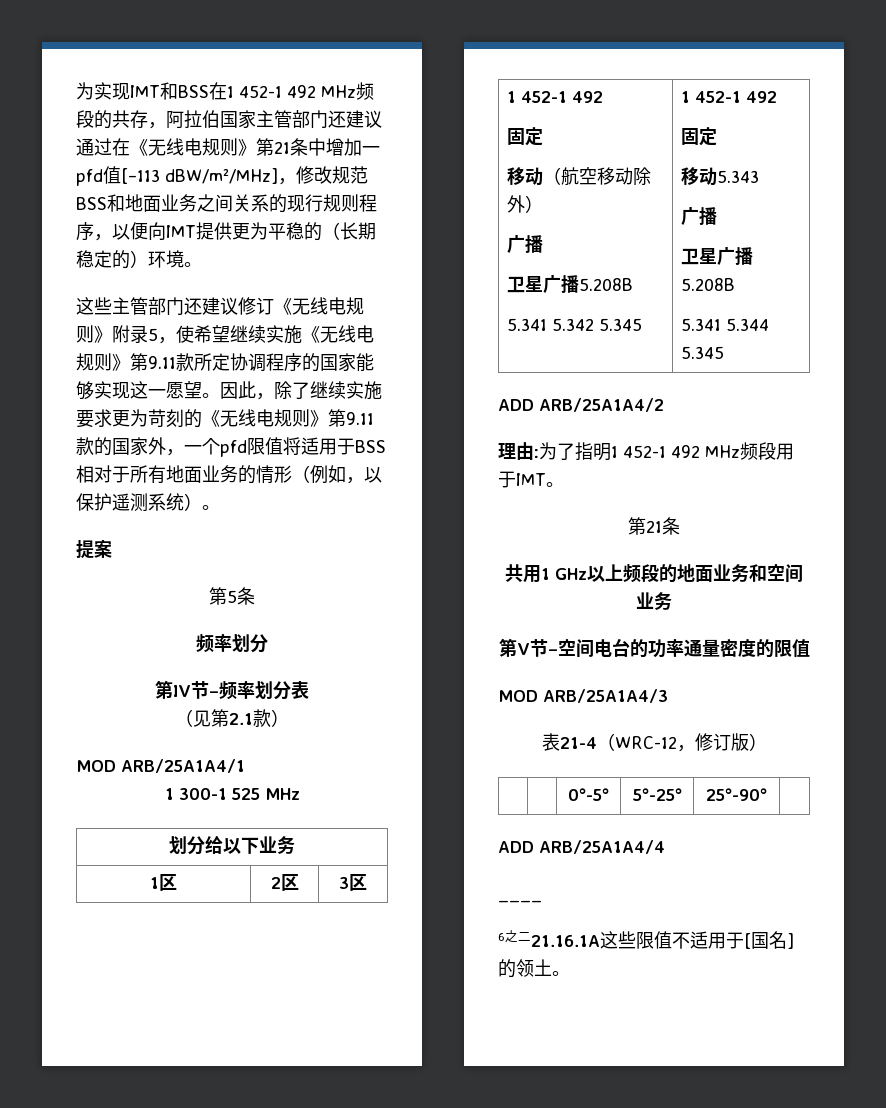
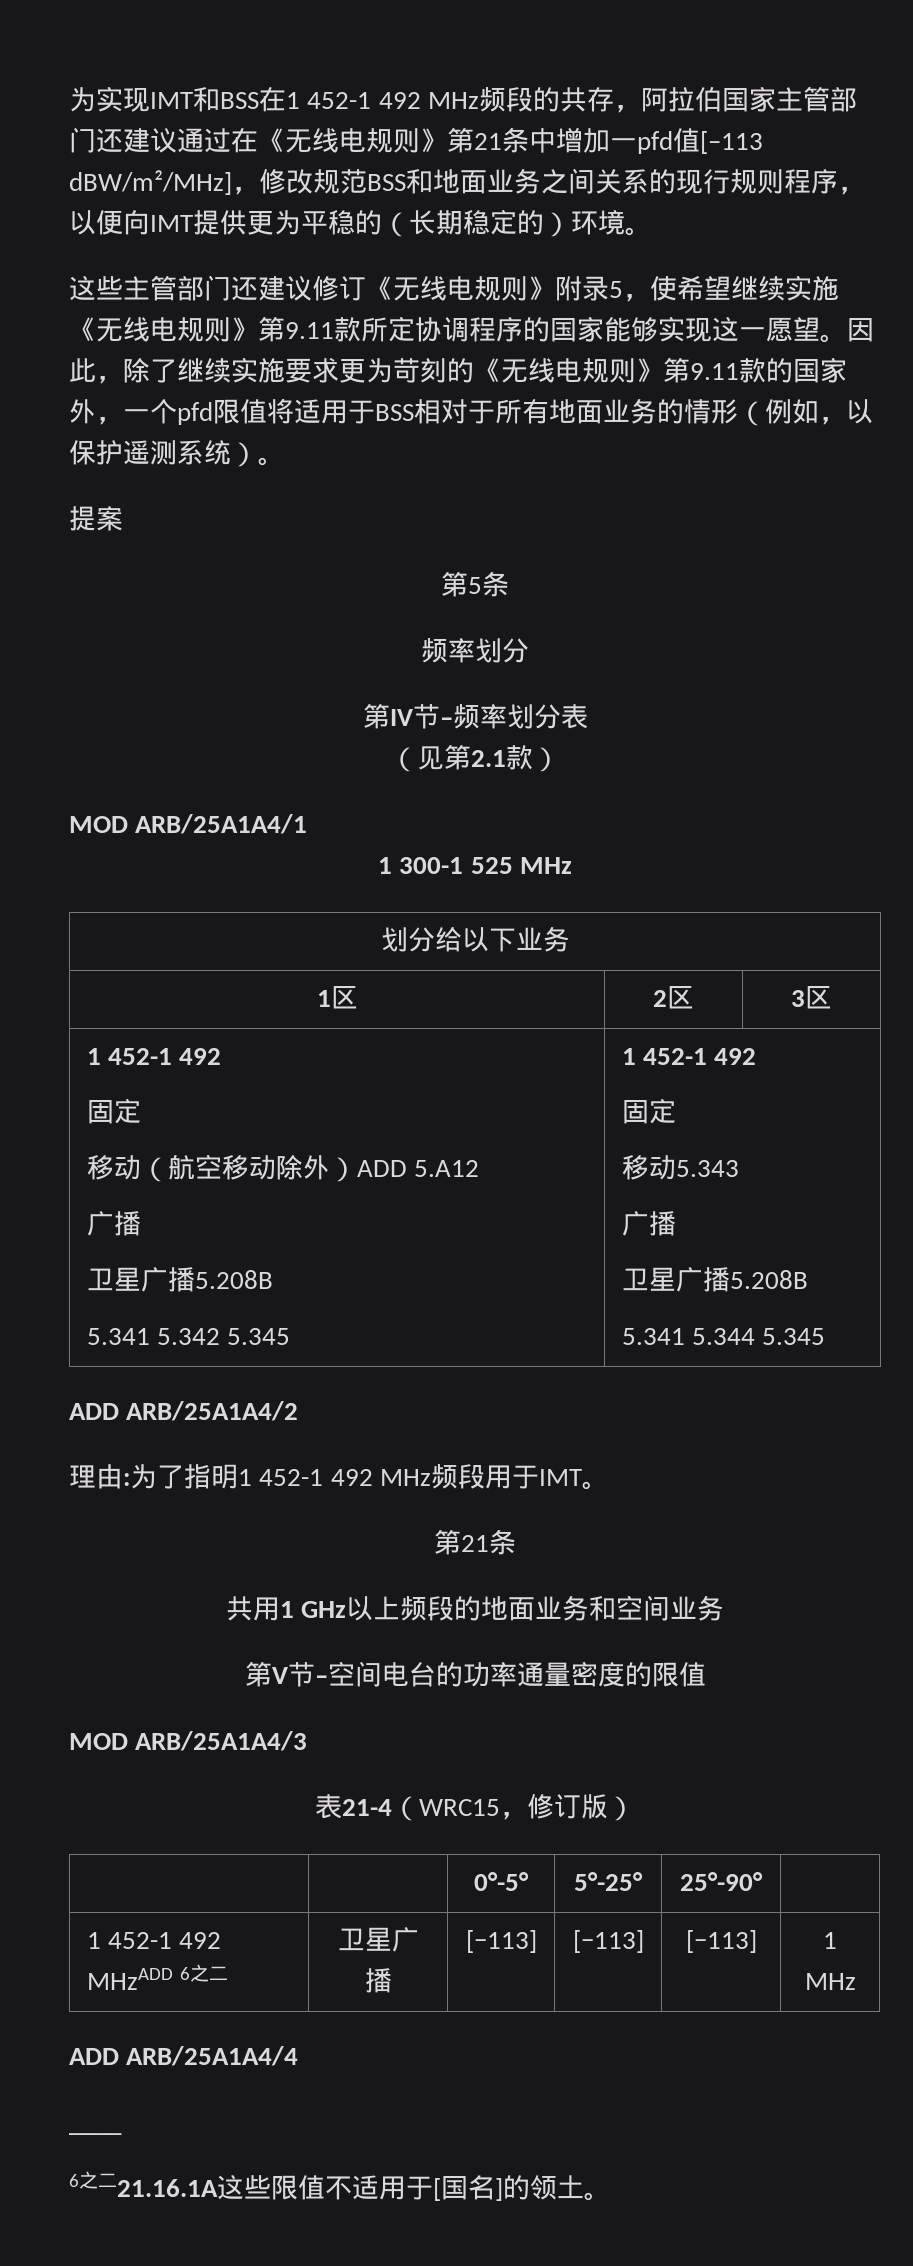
  1区 | 2区 | 3区
  1 452-1 492
  固定
- 移动（航空移动除外）
+ 移动（航空移动除外）ADD 5.A12
- 表21-4（WRC-12，修订版）
+ 表21-4（WRC15，修订版）
+ 1 452-1 492 MHzADD 6之二 | 卫星广播 | [−113] | [−113] | [−113] | 1 MHz

